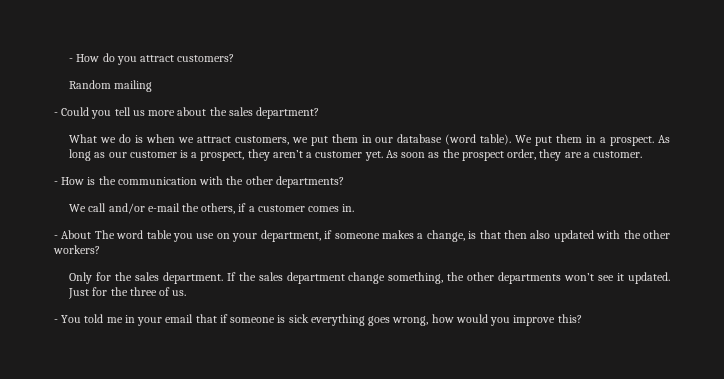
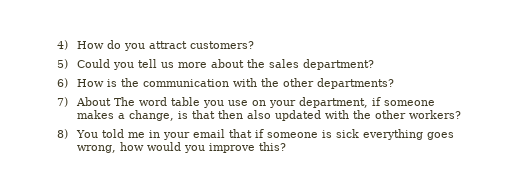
- - How do you attract customers?
+ 4) How do you attract customers?
- Random mailing
- - Could you tell us more about the sales department?
+ 5) Could you tell us more about the sales department?
- What we do is when we attract customers, we put them in our database (word table). We put them in a prospect. As long as our customer is a prospect, they aren’t a customer yet. As soon as the prospect order, they are a customer.
- - How is the communication with the other departments?
+ 6) How is the communication with the other departments?
- We call and/or e-mail the others, if a customer comes in.
- - About The word table you use on your department, if someone makes a change, is that then also updated with the other workers?
+ 7) About The word table you use on your department, if someone makes a change, is that then also updated with the other workers?
- Only for the sales department. If the sales department change something, the other departments won’t see it updated. Just for the three of us.
- - You told me in your email that if someone is sick everything goes wrong, how would you improve this?
+ 8) You told me in your email that if someone is sick everything goes wrong, how would you improve this?

